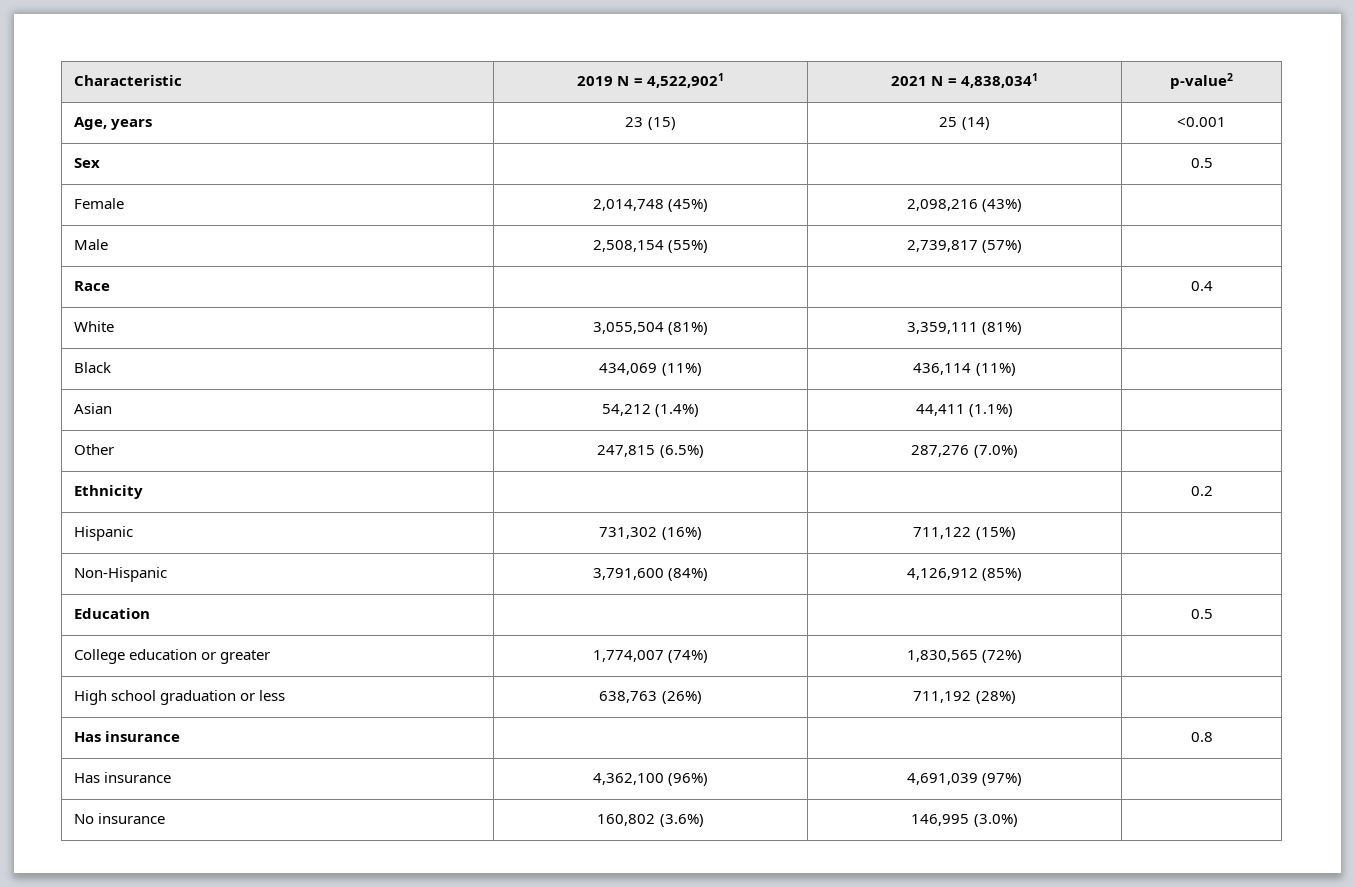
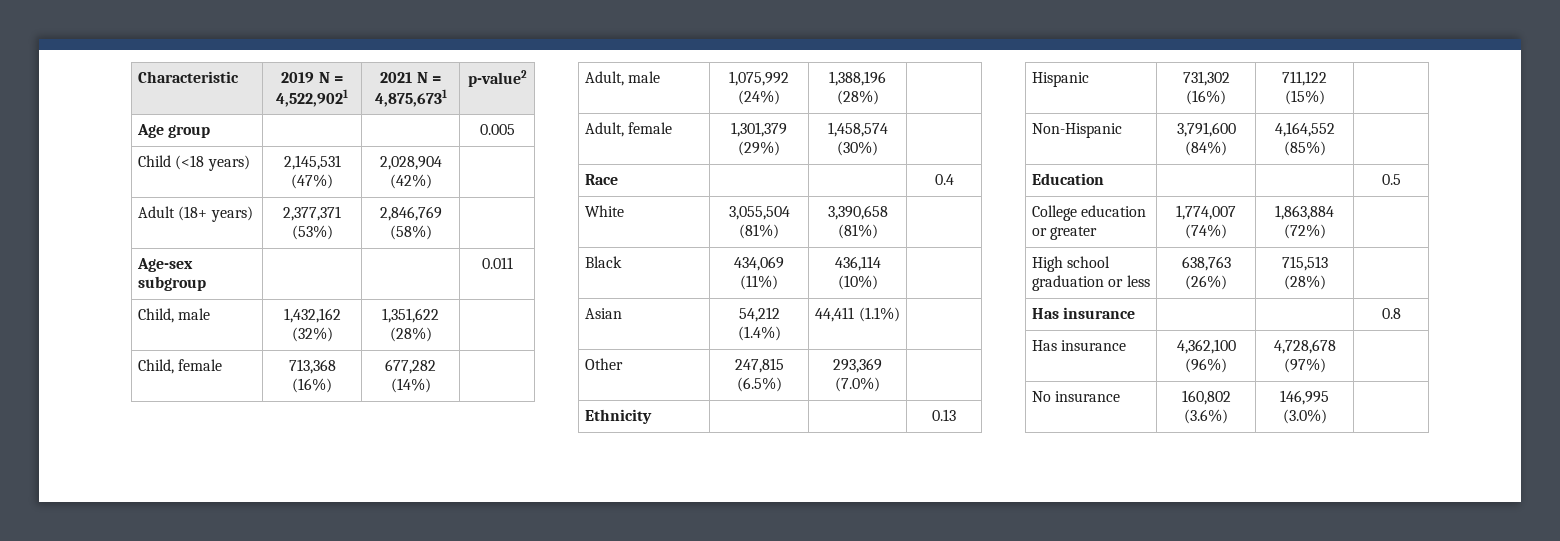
- Characteristic | 2019 N = 4,522,9021 | 2021 N = 4,838,0341 | p-value2
+ Characteristic | 2019 N = 4,522,9021 | 2021 N = 4,875,6731 | p-value2
- Age, years | 23 (15) | 25 (14) | <0.001
- Sex | | | 0.5
- Female | 2,014,748 (45%) | 2,098,216 (43%) |
- Male | 2,508,154 (55%) | 2,739,817 (57%) |
+ Age group | | | 0.005
+ Child (<18 years) | 2,145,531 (47%) | 2,028,904 (42%) |
+ Adult (18+ years) | 2,377,371 (53%) | 2,846,769 (58%) |
+ Age-sex subgroup | | | 0.011
+ Child, male | 1,432,162 (32%) | 1,351,622 (28%) |
+ Child, female | 713,368 (16%) | 677,282 (14%) |
+ Adult, male | 1,075,992 (24%) | 1,388,196 (28%) |
+ Adult, female | 1,301,379 (29%) | 1,458,574 (30%) |
- White | 3,055,504 (81%) | 3,359,111 (81%) |
+ White | 3,055,504 (81%) | 3,390,658 (81%) |
- Black | 434,069 (11%) | 436,114 (11%) |
+ Black | 434,069 (11%) | 436,114 (10%) |
- Other | 247,815 (6.5%) | 287,276 (7.0%) |
+ Other | 247,815 (6.5%) | 293,369 (7.0%) |
- Ethnicity | | | 0.2
+ Ethnicity | | | 0.13
- Non-Hispanic | 3,791,600 (84%) | 4,126,912 (85%) |
+ Non-Hispanic | 3,791,600 (84%) | 4,164,552 (85%) |
- College education or greater | 1,774,007 (74%) | 1,830,565 (72%) |
+ College education or greater | 1,774,007 (74%) | 1,863,884 (72%) |
- High school graduation or less | 638,763 (26%) | 711,192 (28%) |
+ High school graduation or less | 638,763 (26%) | 715,513 (28%) |
- Has insurance | 4,362,100 (96%) | 4,691,039 (97%) |
+ Has insurance | 4,362,100 (96%) | 4,728,678 (97%) |

